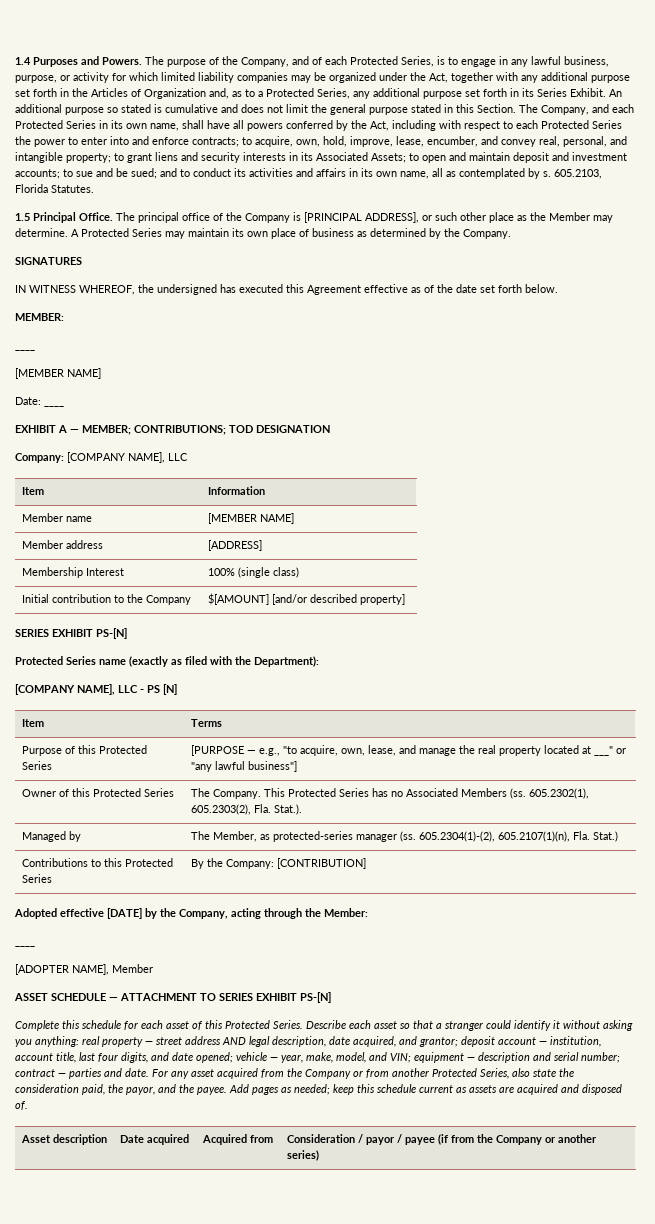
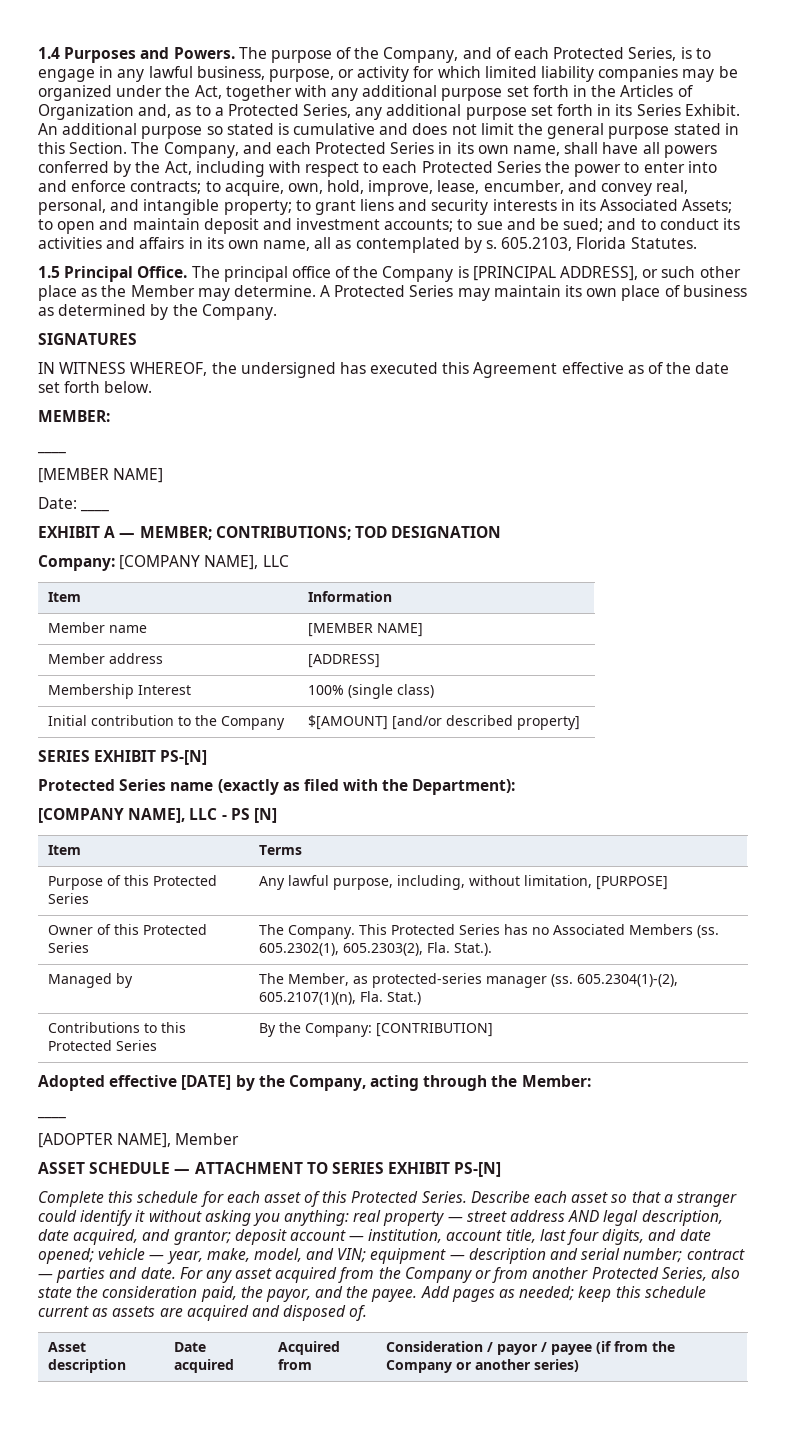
- Purpose of this Protected Series | [PURPOSE — e.g., "to acquire, own, lease, and manage the real property located at ___" or "any lawful business"]
+ Purpose of this Protected Series | Any lawful purpose, including, without limitation, [PURPOSE]

